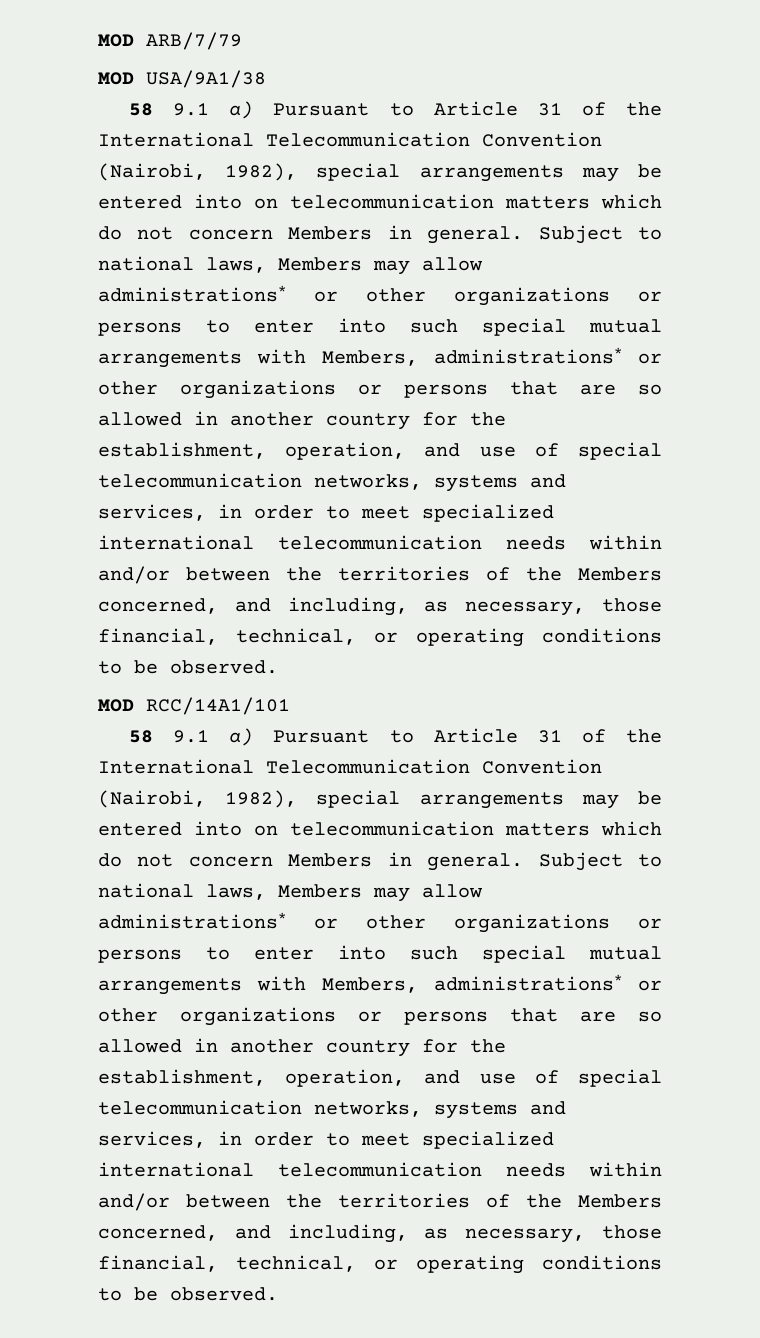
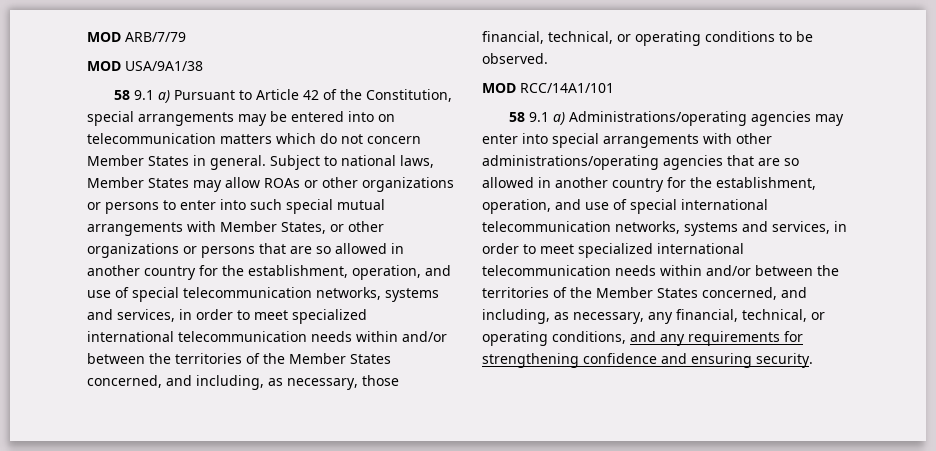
  MOD USA/9A1/38
- 58 9.1 a) Pursuant to Article 31 of the International Telecommunication Convention (Nairobi, 1982), special arrangements may be entered into on telecommunication matters which do not concern Members in general. Subject to national laws, Members may allow administrations* or other organizations or persons to enter into such special mutual arrangements with Members, administrations* or other organizations or persons that are so allowed in another country for the establishment, operation, and use of special telecommunication networks, systems and services, in order to meet specialized international telecommunication needs within and/or between the territories of the Members concerned, and including, as necessary, those financial, technical, or operating conditions to be observed.
+ 58 9.1 a) Pursuant to Article 42 of the Constitution, special arrangements may be entered into on telecommunication matters which do not concern Member States in general. Subject to national laws, Member States may allow ROAs or other organizations or persons to enter into such special mutual arrangements with Member States, or other organizations or persons that are so allowed in another country for the establishment, operation, and use of special telecommunication networks, systems and services, in order to meet specialized international telecommunication needs within and/or between the territories of the Member States concerned, and including, as necessary, those financial, technical, or operating conditions to be observed.
  MOD RCC/14A1/101
- 58 9.1 a) Pursuant to Article 31 of the International Telecommunication Convention (Nairobi, 1982), special arrangements may be entered into on telecommunication matters which do not concern Members in general. Subject to national laws, Members may allow administrations* or other organizations or persons to enter into such special mutual arrangements with Members, administrations* or other organizations or persons that are so allowed in another country for the establishment, operation, and use of special telecommunication networks, systems and services, in order to meet specialized international telecommunication needs within and/or between the territories of the Members concerned, and including, as necessary, those financial, technical, or operating conditions to be observed.
+ 58 9.1 a) Administrations/operating agencies may enter into special arrangements with other administrations/operating agencies that are so allowed in another country for the establishment, operation, and use of special international telecommunication networks, systems and services, in order to meet specialized international telecommunication needs within and/or between the territories of the Member States concerned, and including, as necessary, any financial, technical, or operating conditions, and any requirements for strengthening confidence and ensuring security.

